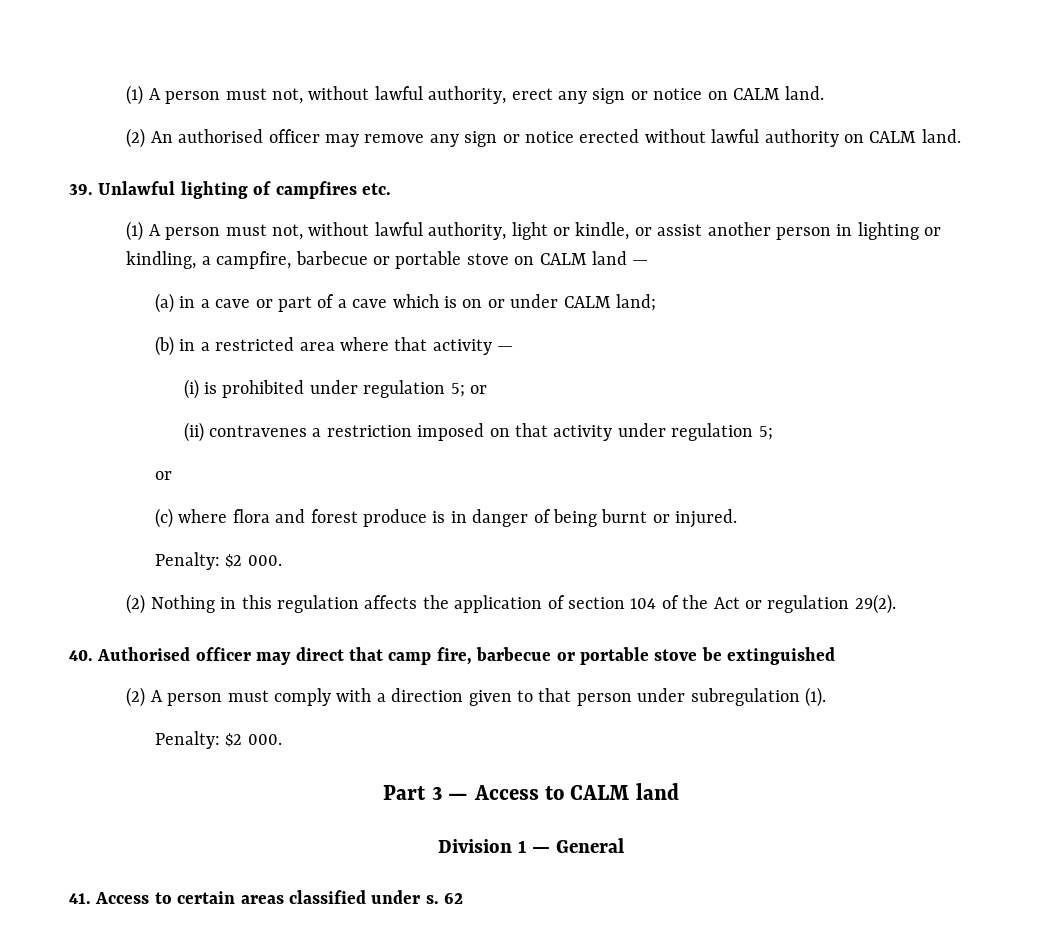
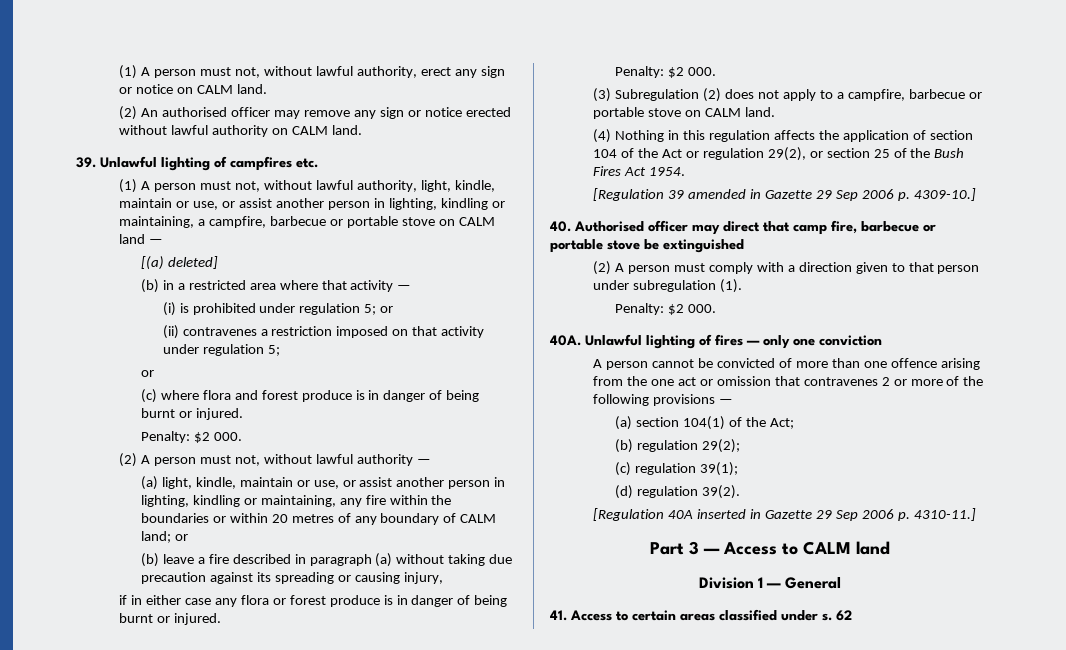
- (1) A person must not, without lawful authority, light or kindle, or assist another person in lighting or kindling, a campfire, barbecue or portable stove on CALM land —
+ (1) A person must not, without lawful authority, light, kindle, maintain or use, or assist another person in lighting, kindling or maintaining, a campfire, barbecue or portable stove on CALM land —
- (a) in a cave or part of a cave which is on or under CALM land;
+ [(a) deleted]
- (2) Nothing in this regulation affects the application of section 104 of the Act or regulation 29(2).
+ (2) A person must not, without lawful authority —
+ (a) light, kindle, maintain or use, or assist another person in lighting, kindling or maintaining, any fire within the boundaries or within 20 metres of any boundary of CALM land; or
+ (b) leave a fire described in paragraph (a) without taking due precaution against its spreading or causing injury,
+ if in either case any flora or forest produce is in danger of being burnt or injured.
+ Penalty: $2 000.
+ (3) Subregulation (2) does not apply to a campfire, barbecue or portable stove on CALM land.
+ (4) Nothing in this regulation affects the application of section 104 of the Act or regulation 29(2), or section 25 of the Bush Fires Act 1954.
+ [Regulation 39 amended in Gazette 29 Sep 2006 p. 4309-10.]
+ 40A. Unlawful lighting of fires — only one conviction
+ A person cannot be convicted of more than one offence arising from the one act or omission that contravenes 2 or more of the following provisions —
+ (a) section 104(1) of the Act;
+ (b) regulation 29(2);
+ (c) regulation 39(1);
+ (d) regulation 39(2).
+ [Regulation 40A inserted in Gazette 29 Sep 2006 p. 4310-11.]

